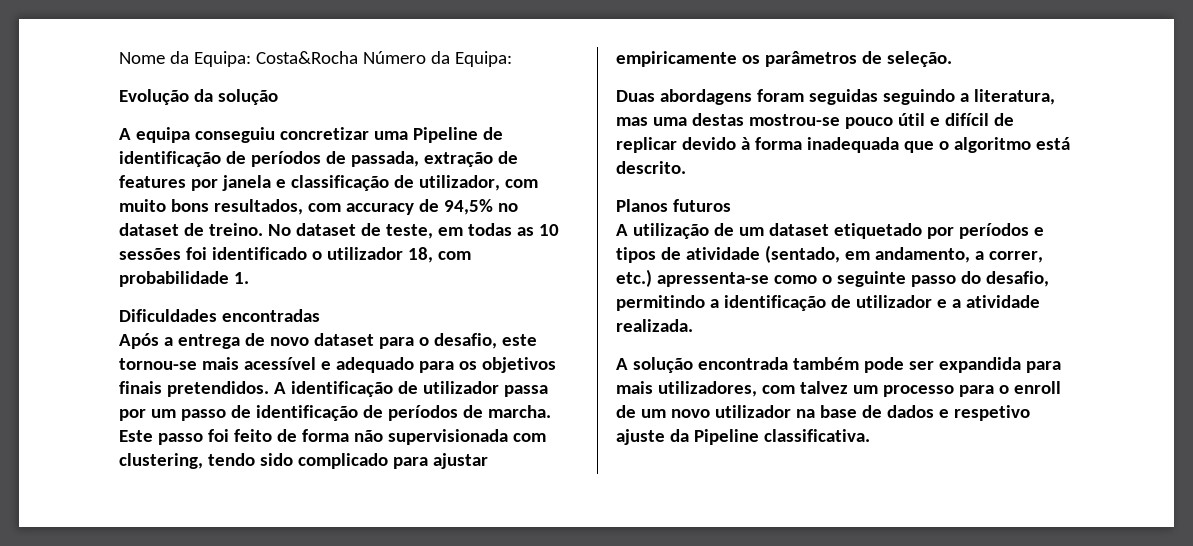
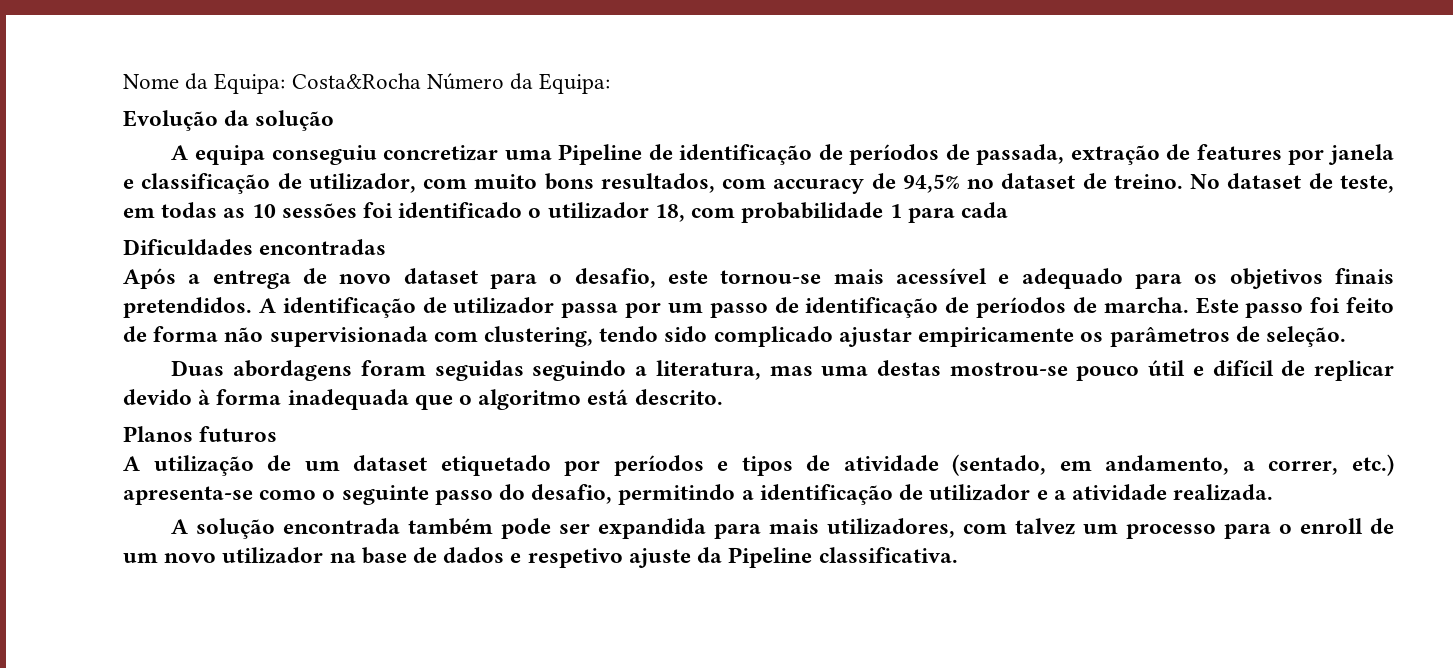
- No dataset de teste, em todas as 10 sessões foi identificado o utilizador 18, com probabilidade 1.
+ No dataset de teste, em todas as 10 sessões foi identificado o utilizador 18, com probabilidade 1 para cada
- Este passo foi feito de forma não supervisionada com clustering, tendo sido complicado para ajustar empiricamente os parâmetros de seleção.
+ Este passo foi feito de forma não supervisionada com clustering, tendo sido complicado ajustar empiricamente os parâmetros de seleção.
- A utilização de um dataset etiquetado por períodos e tipos de atividade (sentado, em andamento, a correr, etc.) apressenta-se como o seguinte passo do desafio, permitindo a identificação de utilizador e a atividade realizada.
+ A utilização de um dataset etiquetado por períodos e tipos de atividade (sentado, em andamento, a correr, etc.) apresenta-se como o seguinte passo do desafio, permitindo a identificação de utilizador e a atividade realizada.

